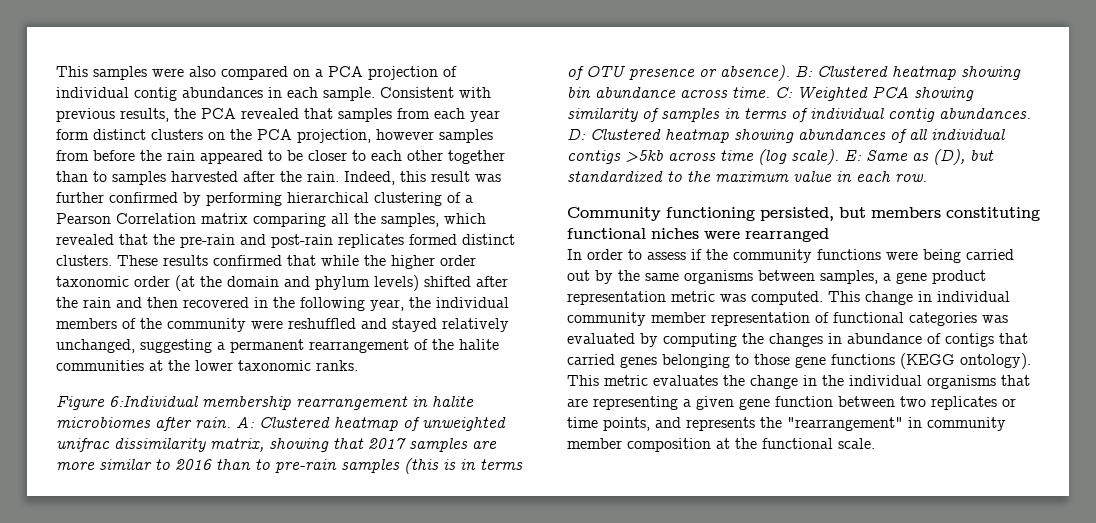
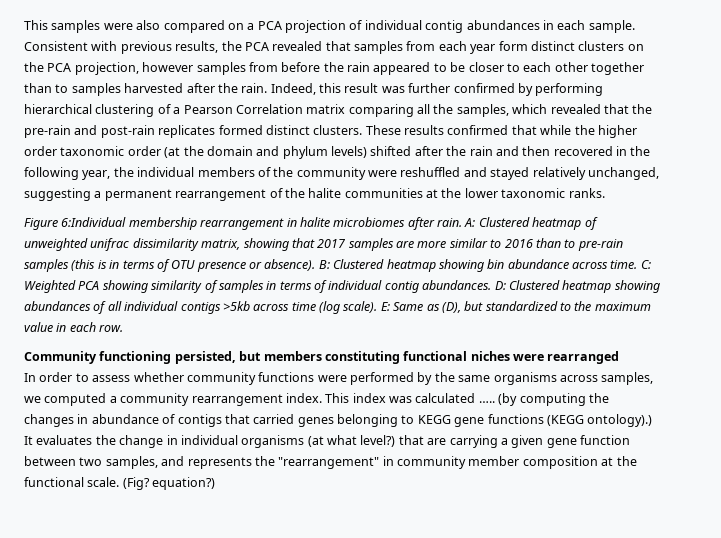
- In order to assess if the community functions were being carried out by the same organisms between samples, a gene product representation metric was computed. This change in individual community member representation of functional categories was evaluated by computing the changes in abundance of contigs that carried genes belonging to those gene functions (KEGG ontology). This metric evaluates the change in the individual organisms that are representing a given gene function between two replicates or time points, and represents the "rearrangement" in community member composition at the functional scale.
+ In order to assess whether community functions were performed by the same organisms across samples, we computed a community rearrangement index. This index was calculated ….. (by computing the changes in abundance of contigs that carried genes belonging to KEGG gene functions (KEGG ontology).) It evaluates the change in individual organisms (at what level?) that are carrying a given gene function between two samples, and represents the "rearrangement" in community member composition at the functional scale.
+ (Fig? equation?)

